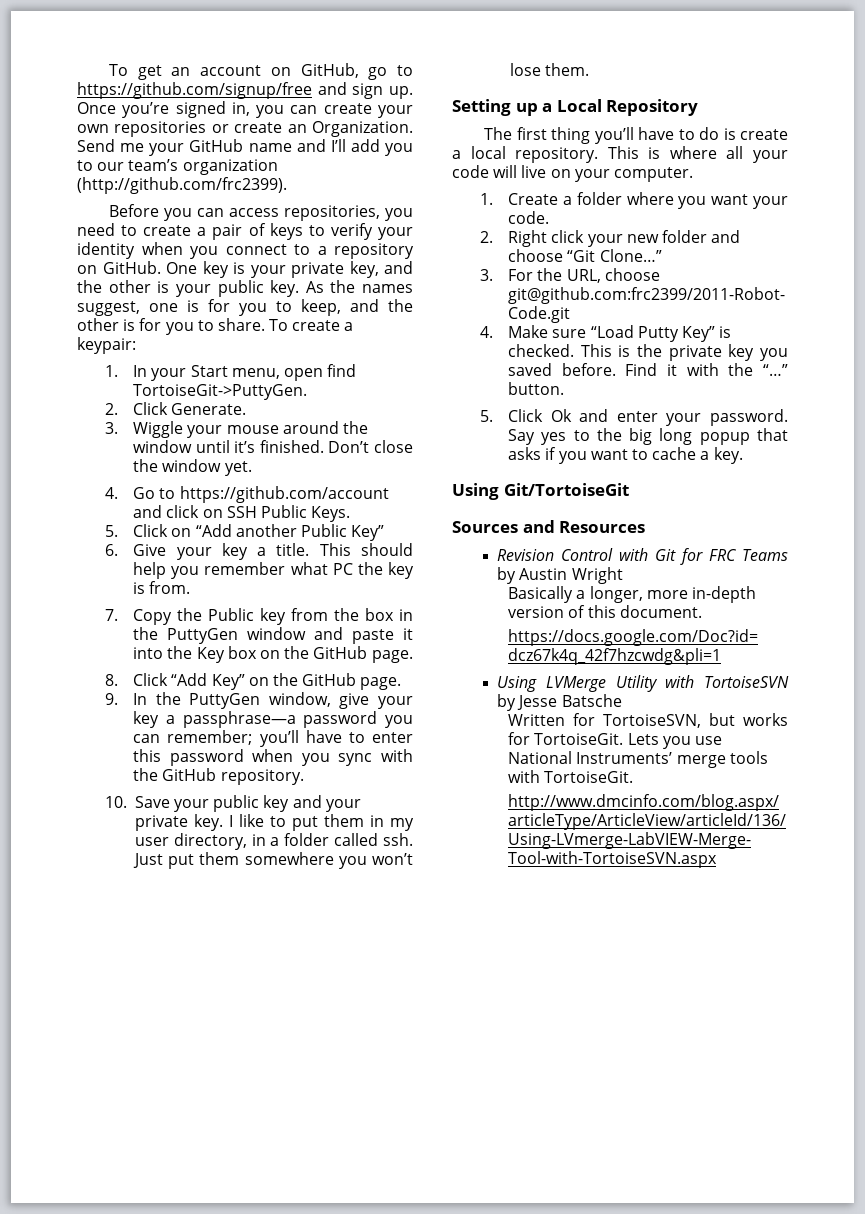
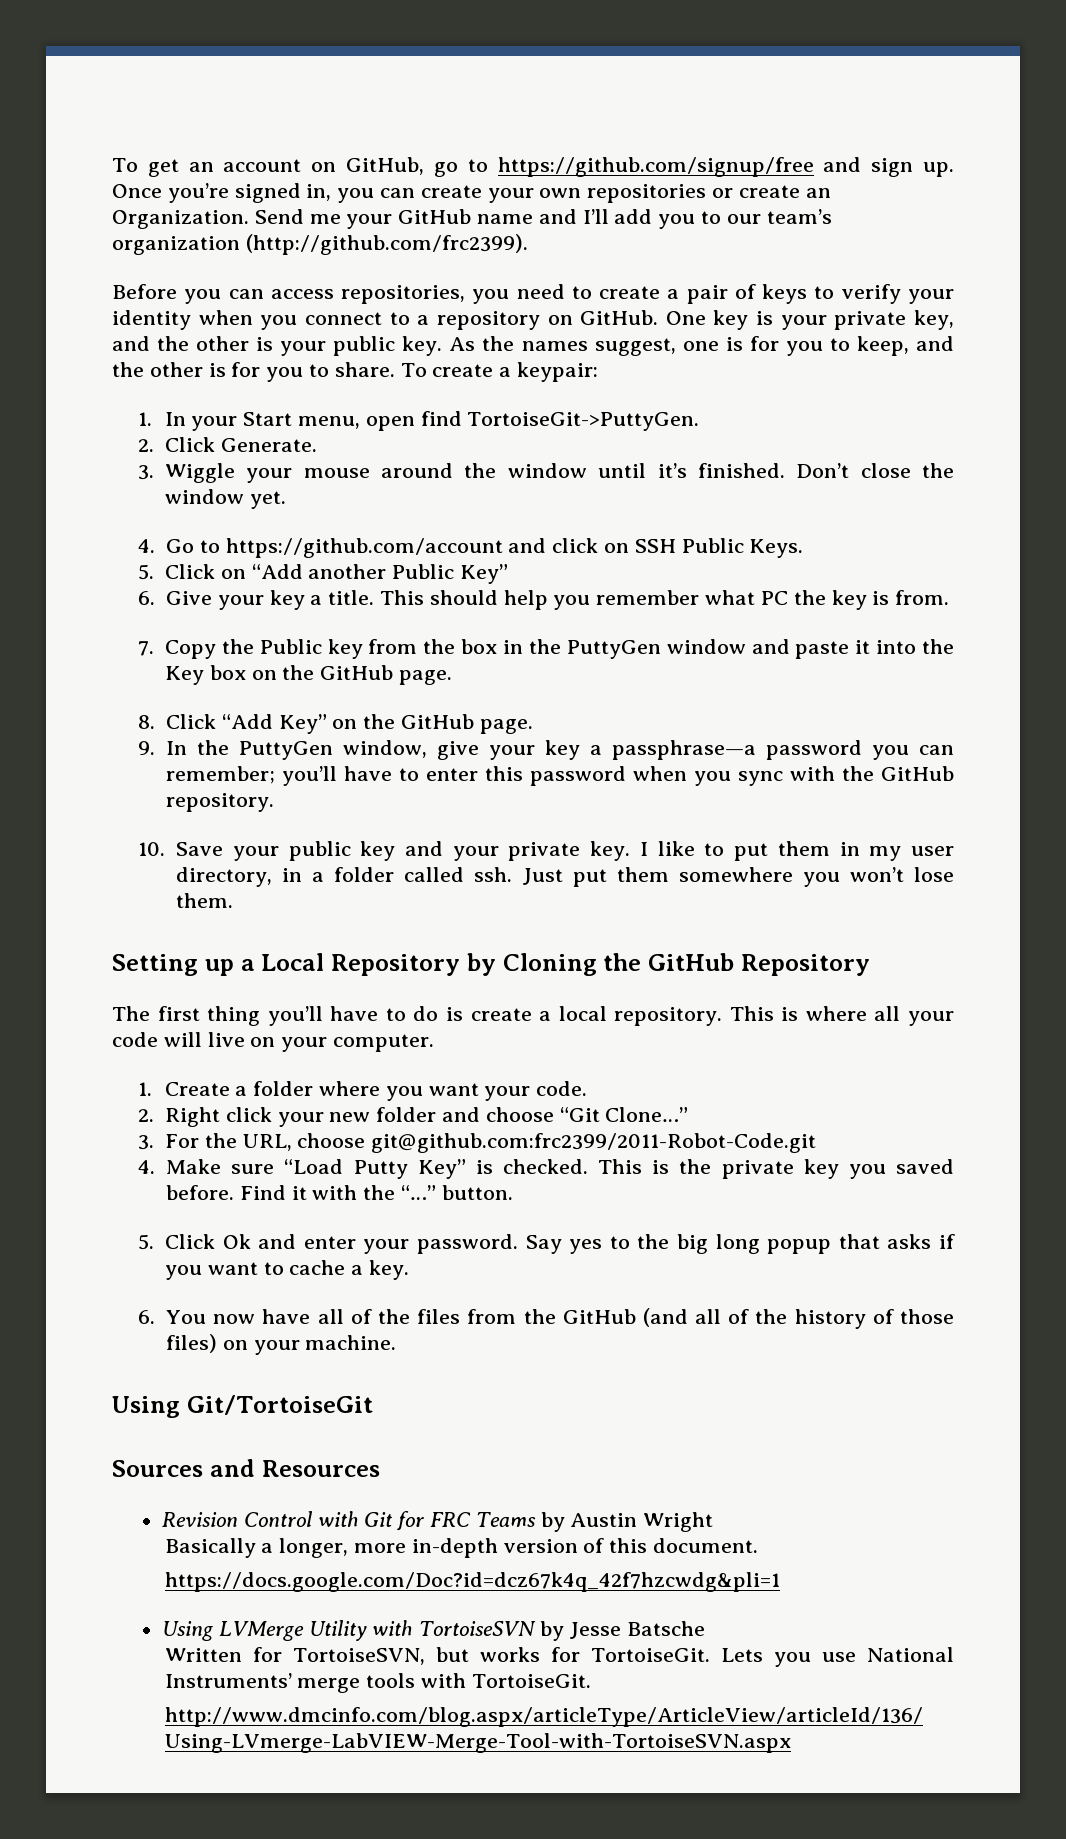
- Setting up a Local Repository
+ Setting up a Local Repository by Cloning the GitHub Repository
+ 6. You now have all of the files from the GitHub (and all of the history of those files) on your machine.

